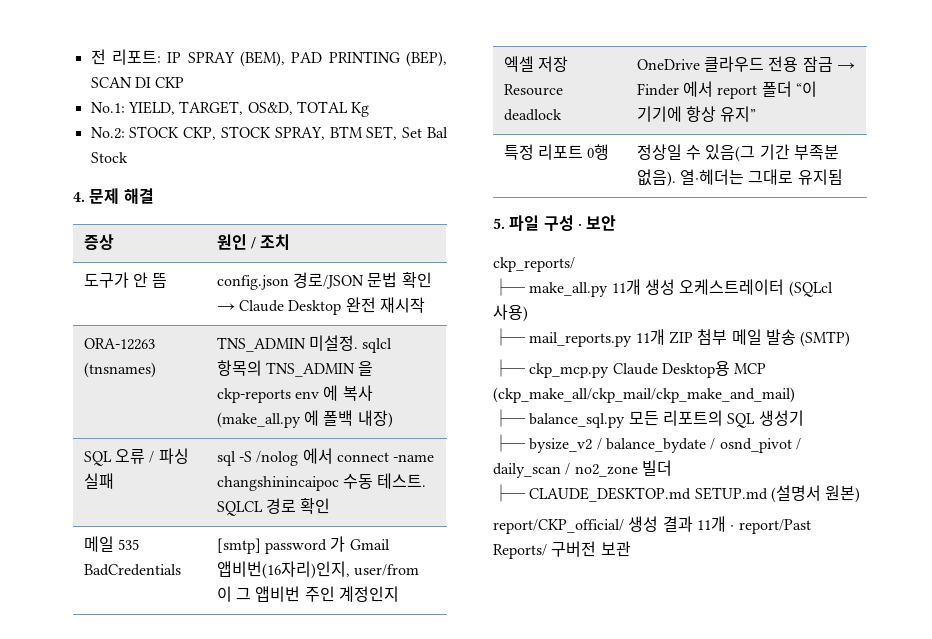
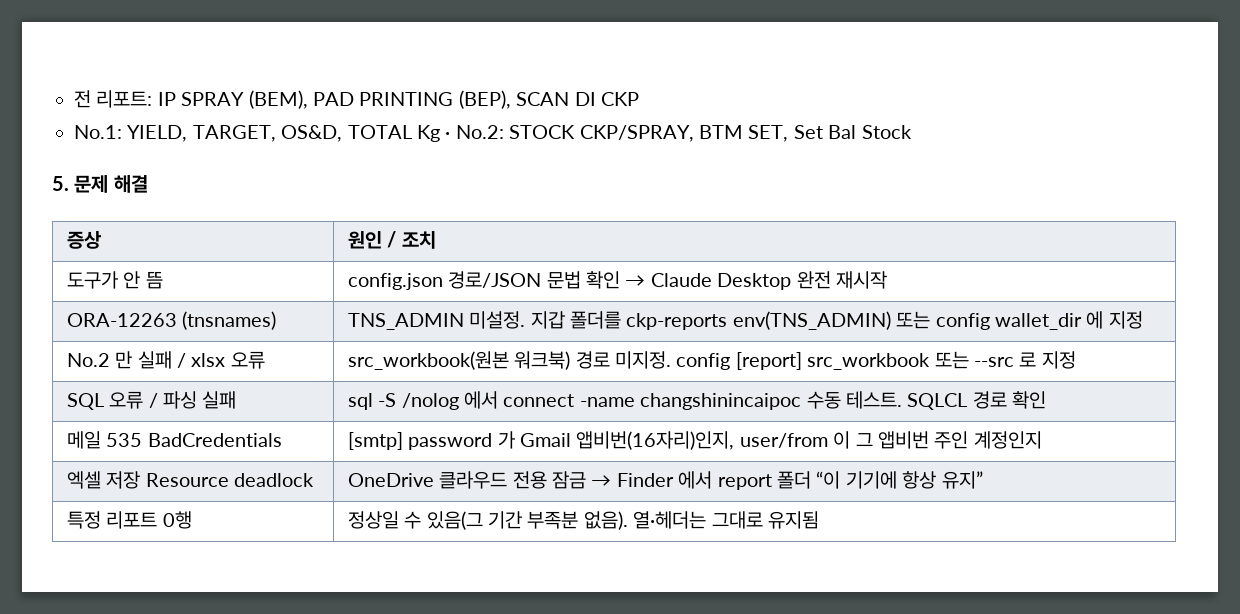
- No.1: YIELD, TARGET, OS&D, TOTAL Kg
- No.2: STOCK CKP, STOCK SPRAY, BTM SET, Set Bal Stock
+ No.1: YIELD, TARGET, OS&D, TOTAL Kg · No.2: STOCK CKP/SPRAY, BTM SET, Set Bal Stock
- 4. 문제 해결
+ 5. 문제 해결
- ORA-12263 (tnsnames) | TNS_ADMIN 미설정. sqlcl 항목의 TNS_ADMIN 을 ckp-reports env 에 복사 (make_all.py 에 폴백 내장)
+ ORA-12263 (tnsnames) | TNS_ADMIN 미설정. 지갑 폴더를 ckp-reports env(TNS_ADMIN) 또는 config wallet_dir 에 지정
+ No.2 만 실패 / xlsx 오류 | src_workbook(원본 워크북) 경로 미지정. config [report] src_workbook 또는 --src 로 지정
- 5. 파일 구성 · 보안
- ckp_reports/
- ├─ make_all.py 11개 생성 오케스트레이터 (SQLcl 사용)
- ├─ mail_reports.py 11개 ZIP 첨부 메일 발송 (SMTP)
- ├─ ckp_mcp.py Claude Desktop용 MCP (ckp_make_all/ckp_mail/ckp_make_and_mail)
- ├─ balance_sql.py 모든 리포트의 SQL 생성기
- ├─ bysize_v2 / balance_bydate / osnd_pivot / daily_scan / no2_zone 빌더
- ├─ CLAUDE_DESKTOP.md SETUP.md (설명서 원본)
- report/CKP_official/ 생성 결과 11개 · report/Past Reports/ 구버전 보관

